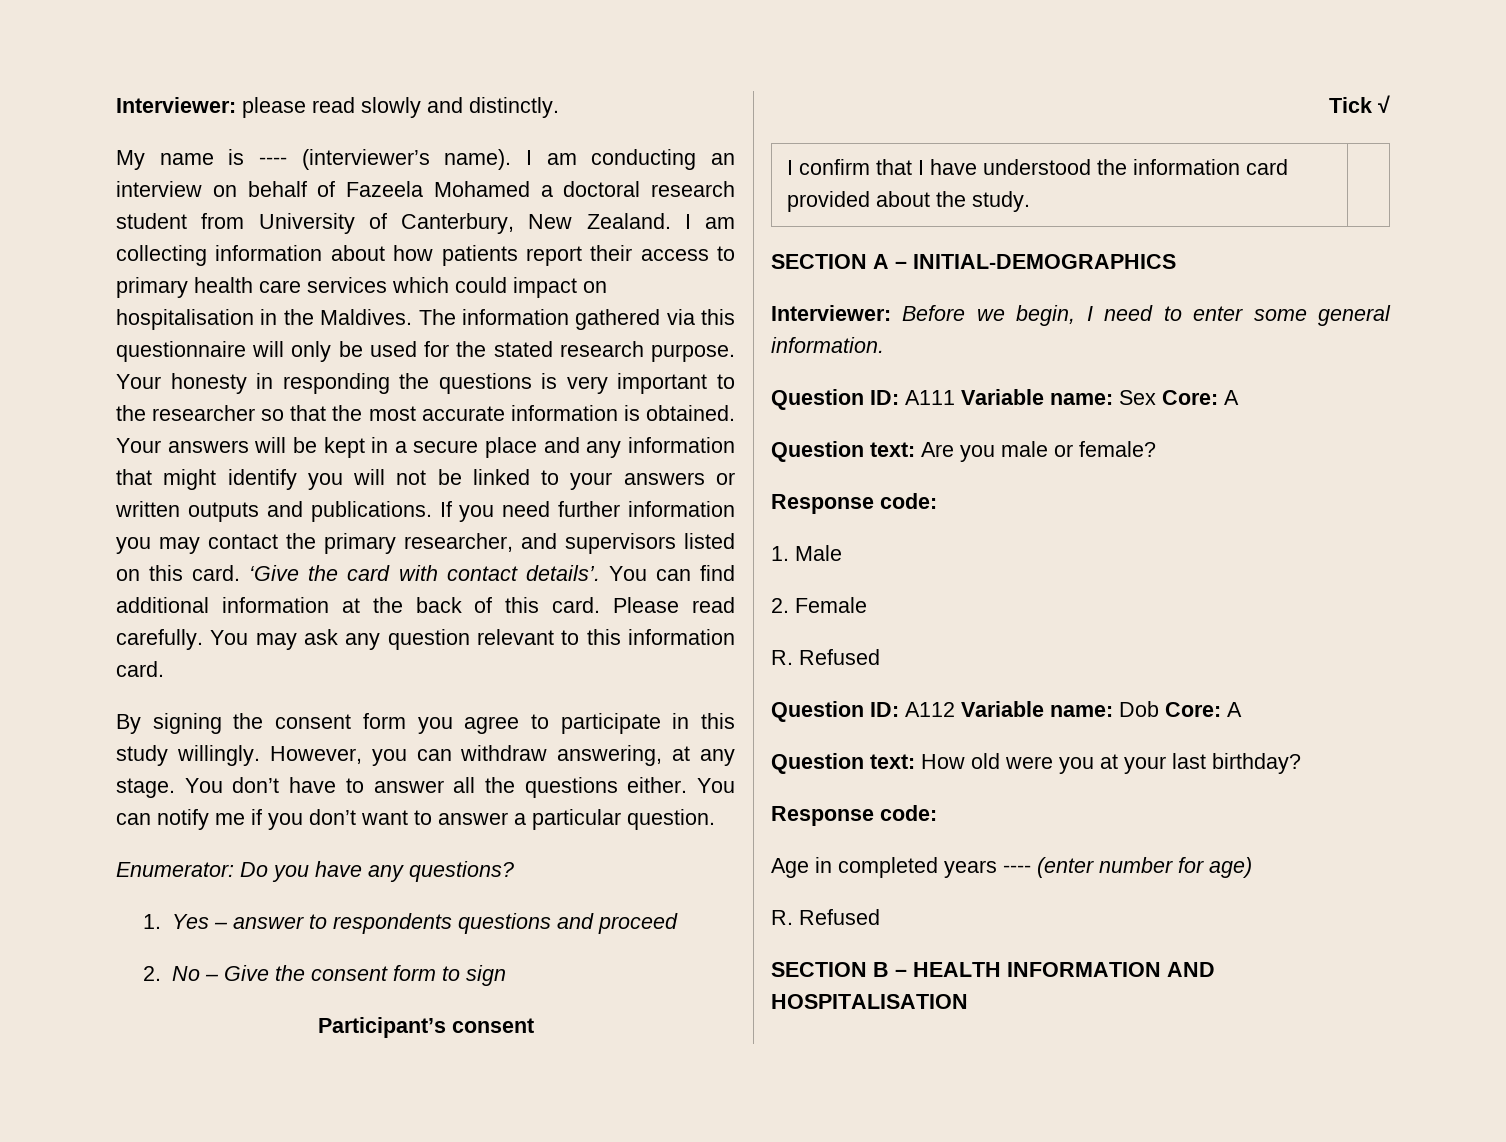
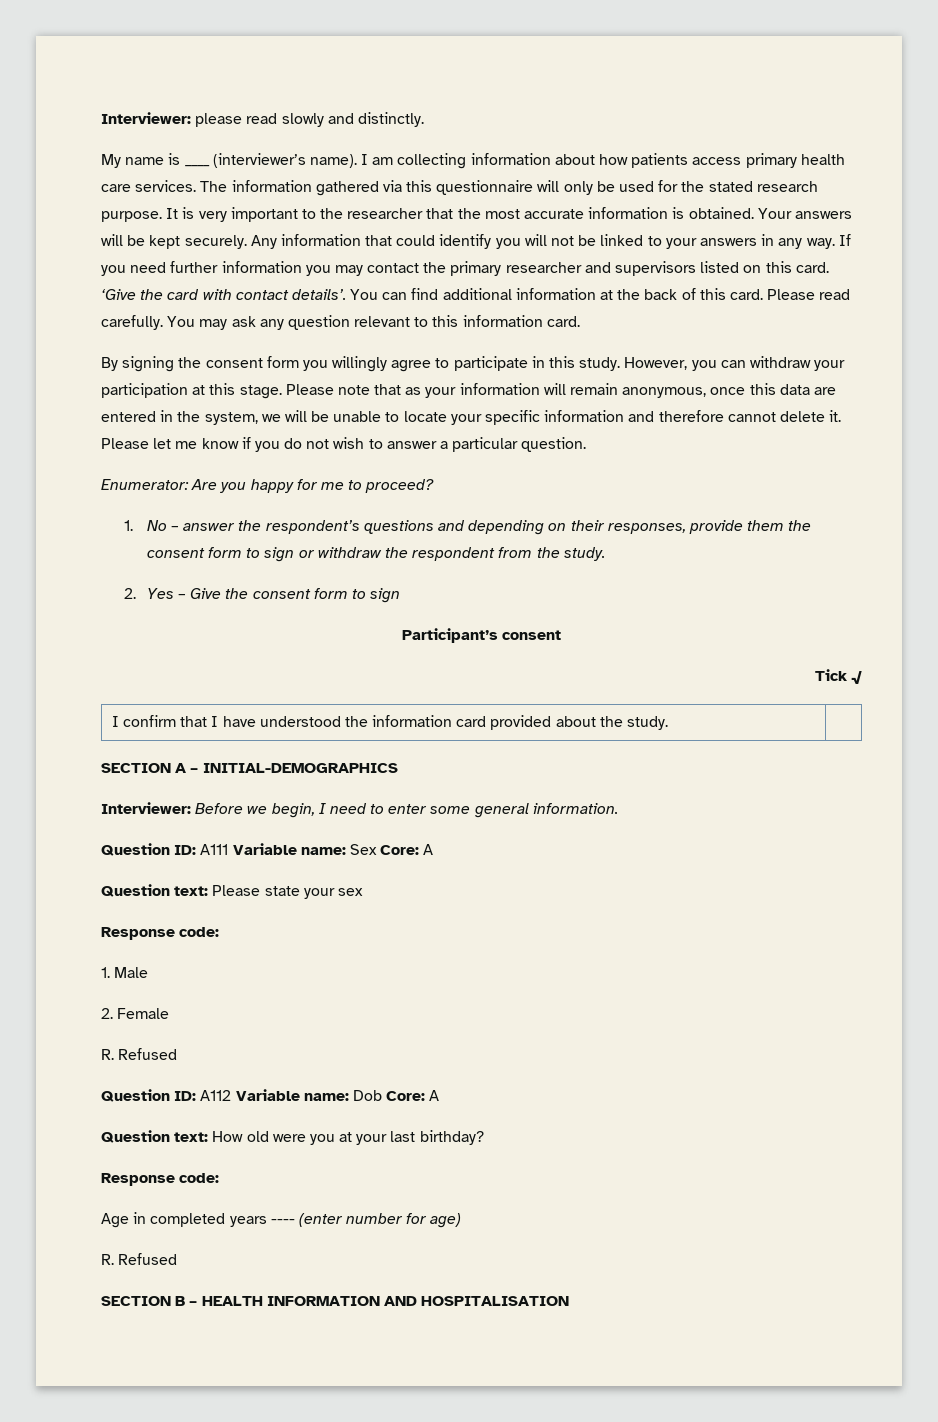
- My name is ---- (interviewer’s name).
+ My name is ____ (interviewer’s name).
- I am conducting an interview on behalf of Fazeela Mohamed a doctoral research student from University of Canterbury, New Zealand. I am collecting information about how patients report their access to primary health care services which could impact on hospitalisation in the Maldives.
+ I am collecting information about how patients access primary health care services.
- Your honesty in responding the questions is very important to the researcher so that the most accurate information is obtained.
+ It is very important to the researcher that the most accurate information is obtained.
- Your answers will be kept in a secure place and any information that might identify you will not be linked to your answers or written outputs and publications.
+ Your answers will be kept securely. Any information that could identify you will not be linked to your answers in any way.
- If you need further information you may contact the primary researcher, and supervisors listed on this card.
+ If you need further information you may contact the primary researcher and supervisors listed on this card.
- By signing the consent form you agree to participate in this study willingly.
+ By signing the consent form you willingly agree to participate in this study.
- However, you can withdraw answering, at any stage. You don’t have to answer all the questions either. You can notify me if you don’t want to answer a particular question.
+ However, you can withdraw your participation at this stage. Please note that as your information will remain anonymous, once this data are entered in the system, we will be unable to locate your specific information and therefore cannot delete it. Please let me know if you do not wish to answer a particular question.
- Enumerator: Do you have any questions?
- 1. Yes – answer to respondents questions and proceed
- 2. No – Give the consent form to sign
+ Enumerator: Are you happy for me to proceed?
+ 1. No – answer the respondent’s questions and depending on their responses, provide them the consent form to sign or withdraw the respondent from the study.
+ 2. Yes – Give the consent form to sign
- Question text: Are you male or female?
+ Question text: Please state your sex

